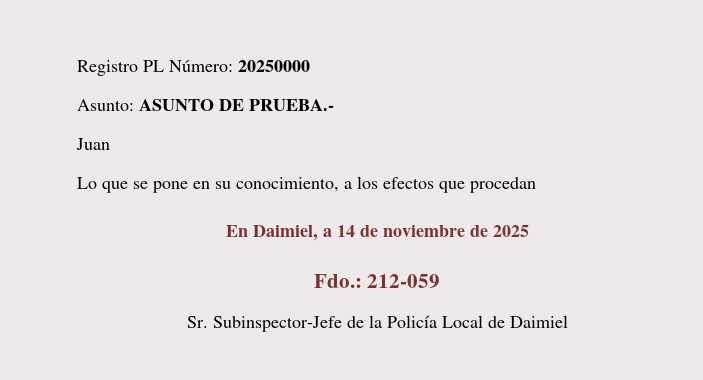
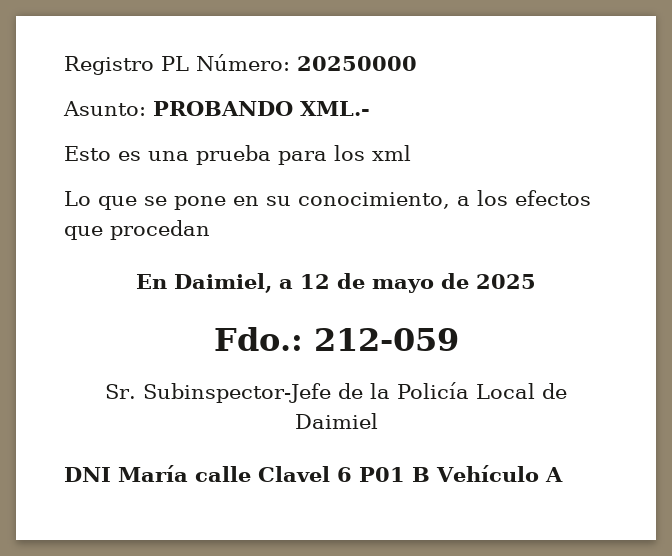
- Asunto: ASUNTO DE PRUEBA.-
- Juan
+ Asunto: PROBANDO XML.-
+ Esto es una prueba para los xml
- En Daimiel, a 14 de noviembre de 2025
+ En Daimiel, a 12 de mayo de 2025
+ DNI María calle Clavel 6 P01 B Vehículo A

